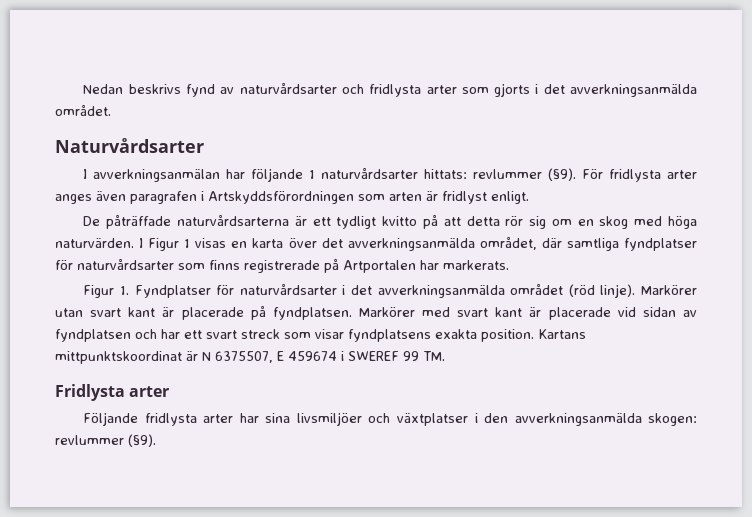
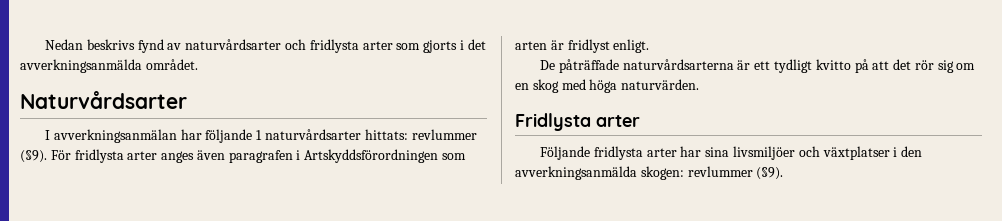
- De påträffade naturvårdsarterna är ett tydligt kvitto på att detta rör sig om en skog med höga naturvärden. I Figur 1 visas en karta över det avverkningsanmälda området, där samtliga fyndplatser för naturvårdsarter som finns registrerade på Artportalen har markerats.
- Figur 1. Fyndplatser för naturvårdsarter i det avverkningsanmälda området (röd linje). Markörer utan svart kant är placerade på fyndplatsen. Markörer med svart kant är placerade vid sidan av fyndplatsen och har ett svart streck som visar fyndplatsens exakta position. Kartans mittpunktskoordinat är N 6375507, E 459674 i SWEREF 99 TM.
+ De påträffade naturvårdsarterna är ett tydligt kvitto på att det rör sig om en skog med höga naturvärden.

